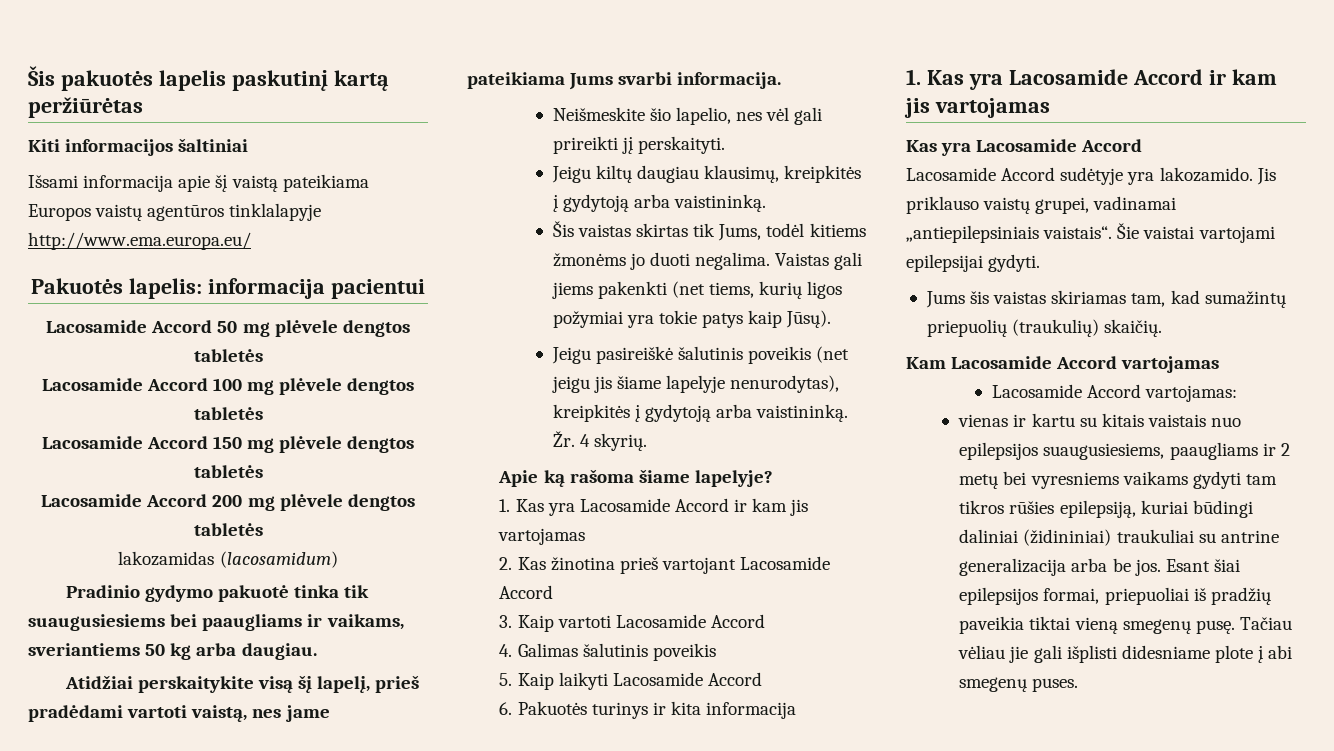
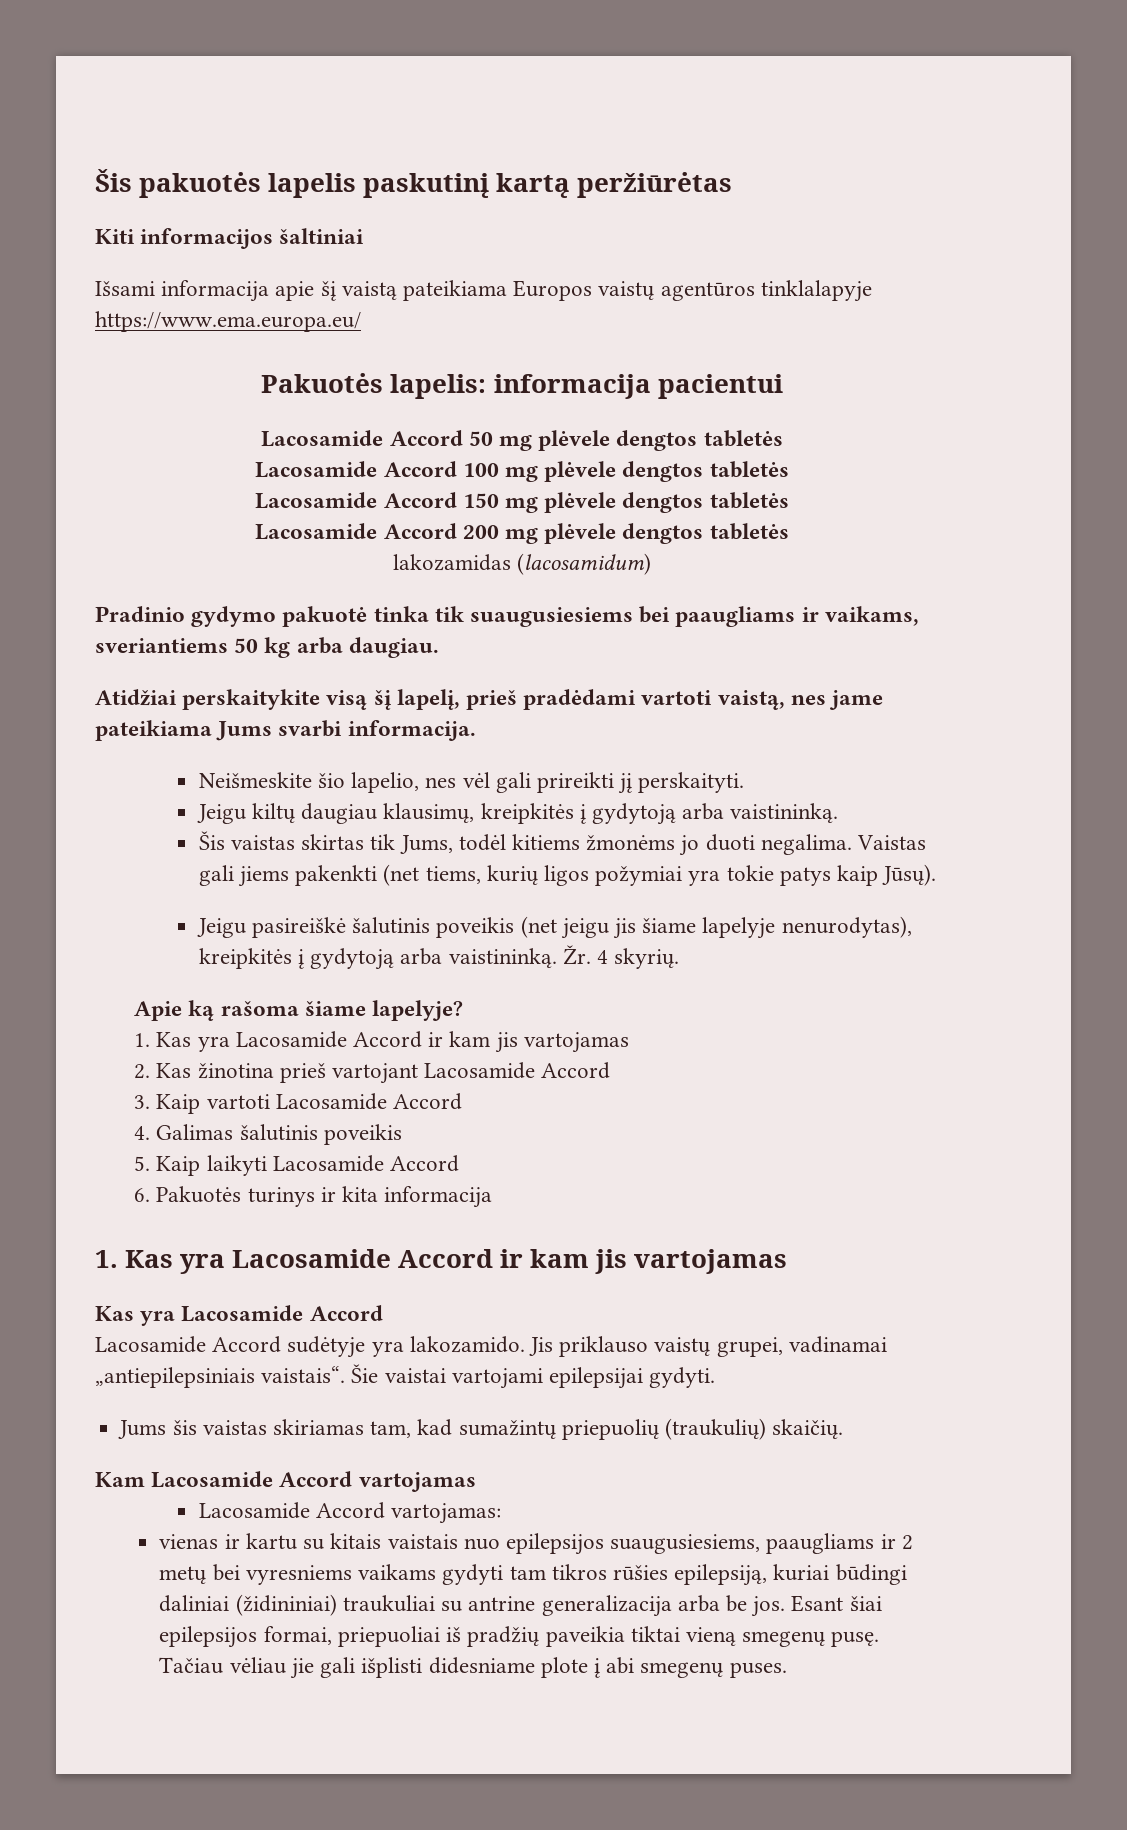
- Išsami informacija apie šį vaistą pateikiama Europos vaistų agentūros tinklalapyje http://www.ema.europa.eu/
+ Išsami informacija apie šį vaistą pateikiama Europos vaistų agentūros tinklalapyje https://www.ema.europa.eu/

